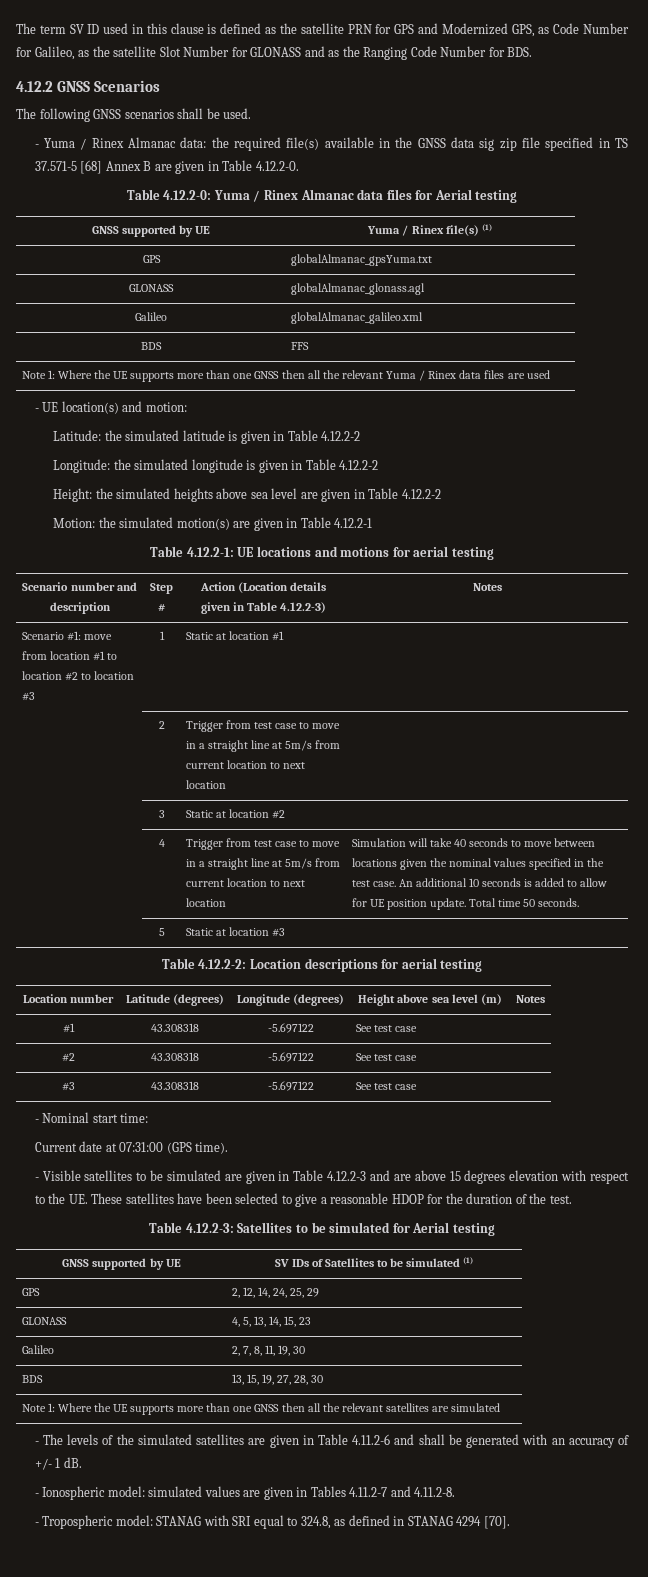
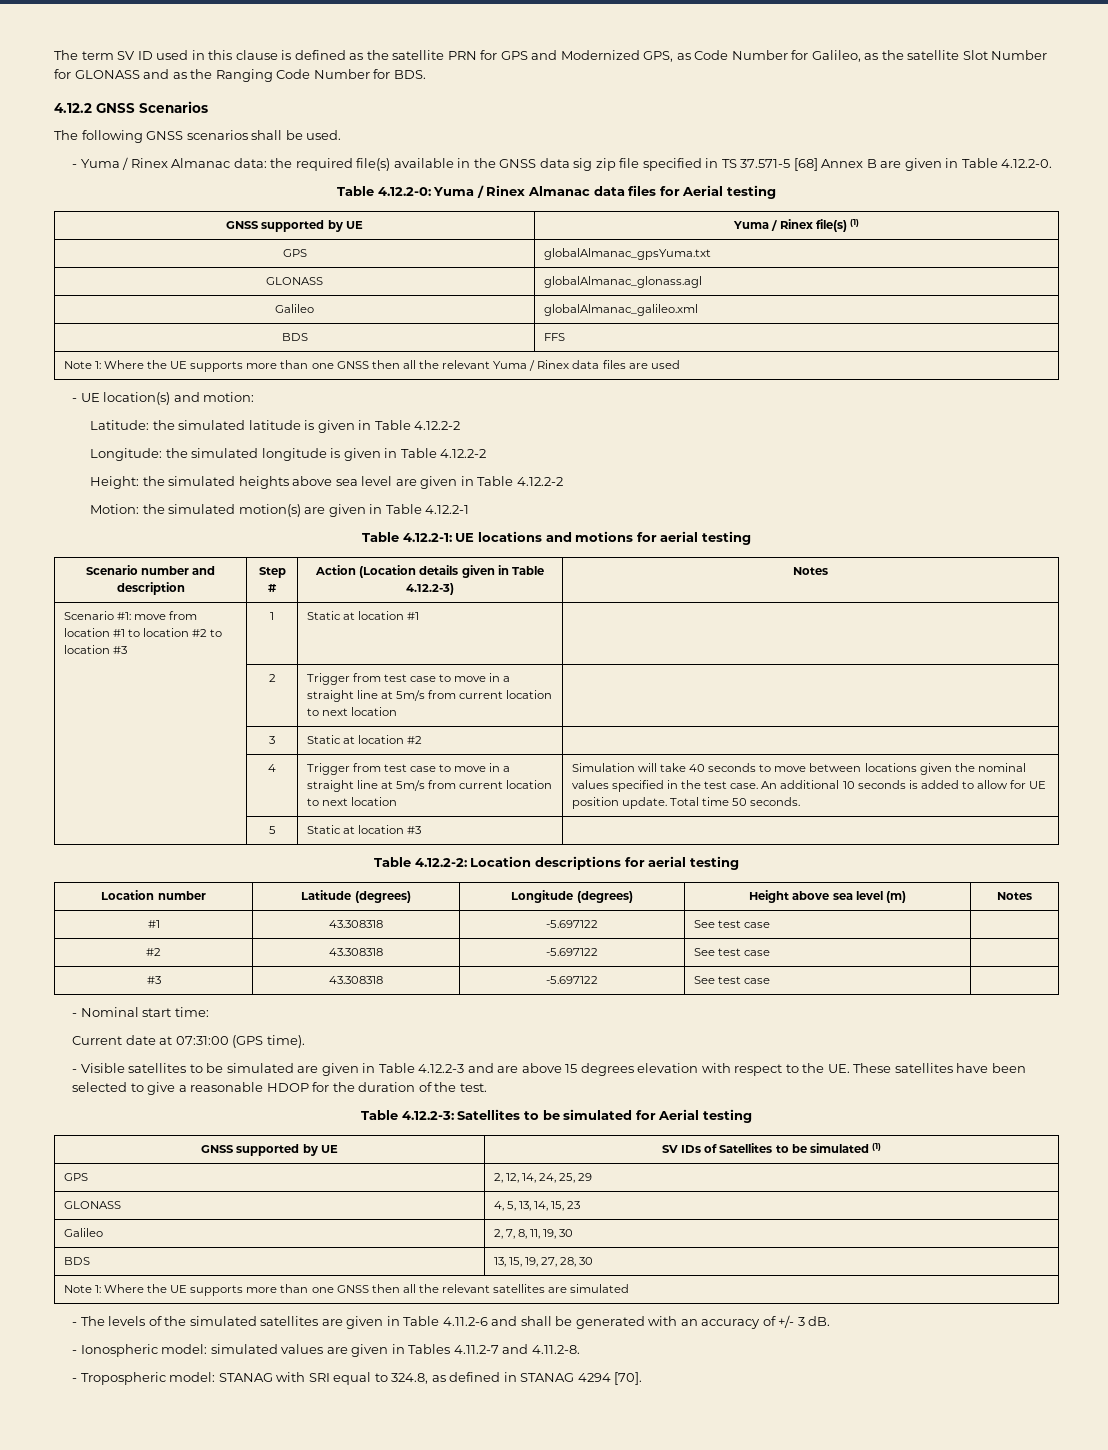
- - The levels of the simulated satellites are given in Table 4.11.2-6 and shall be generated with an accuracy of +/- 1 dB.
+ - The levels of the simulated satellites are given in Table 4.11.2-6 and shall be generated with an accuracy of +/- 3 dB.

